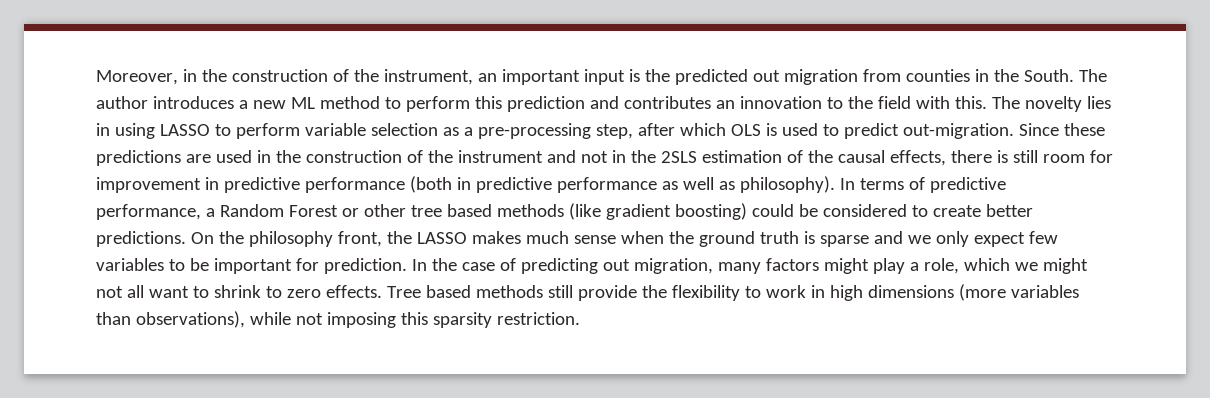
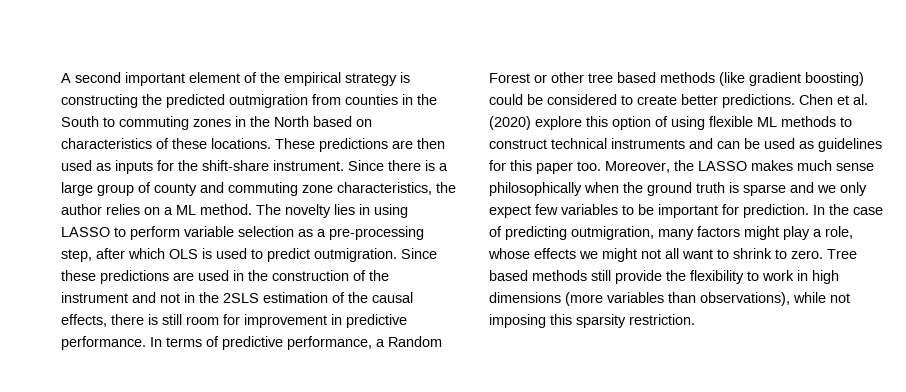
- Moreover, in the construction of the instrument, an important input is the predicted out migration from counties in the South. The author introduces a new ML method to perform this prediction and contributes an innovation to the field with this.
+ A second important element of the empirical strategy is constructing the predicted outmigration from counties in the South to commuting zones in the North based on characteristics of these locations. These predictions are then used as inputs for the shift-share instrument. Since there is a large group of county and commuting zone characteristics, the author relies on a ML method.
- The novelty lies in using LASSO to perform variable selection as a pre-processing step, after which OLS is used to predict out-migration.
+ The novelty lies in using LASSO to perform variable selection as a pre-processing step, after which OLS is used to predict outmigration.
- Since these predictions are used in the construction of the instrument and not in the 2SLS estimation of the causal effects, there is still room for improvement in predictive performance (both in predictive performance as well as philosophy).
+ Since these predictions are used in the construction of the instrument and not in the 2SLS estimation of the causal effects, there is still room for improvement in predictive performance.
- On the philosophy front, the LASSO makes much sense when the ground truth is sparse and we only expect few variables to be important for prediction.
+ Chen et al. (2020) explore this option of using flexible ML methods to construct technical instruments and can be used as guidelines for this paper too. Moreover, the LASSO makes much sense philosophically when the ground truth is sparse and we only expect few variables to be important for prediction.
- In the case of predicting out migration, many factors might play a role, which we might not all want to shrink to zero effects.
+ In the case of predicting outmigration, many factors might play a role, whose effects we might not all want to shrink to zero.

